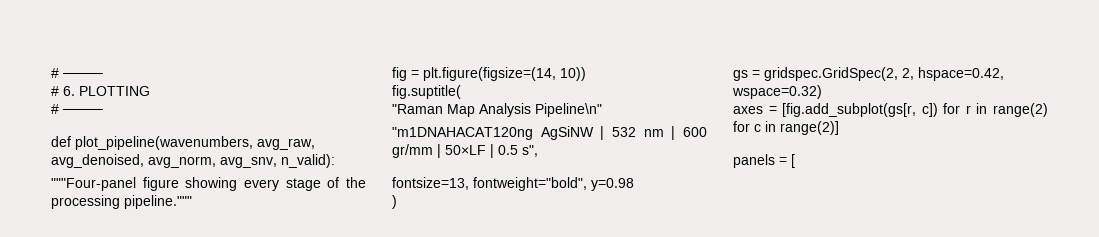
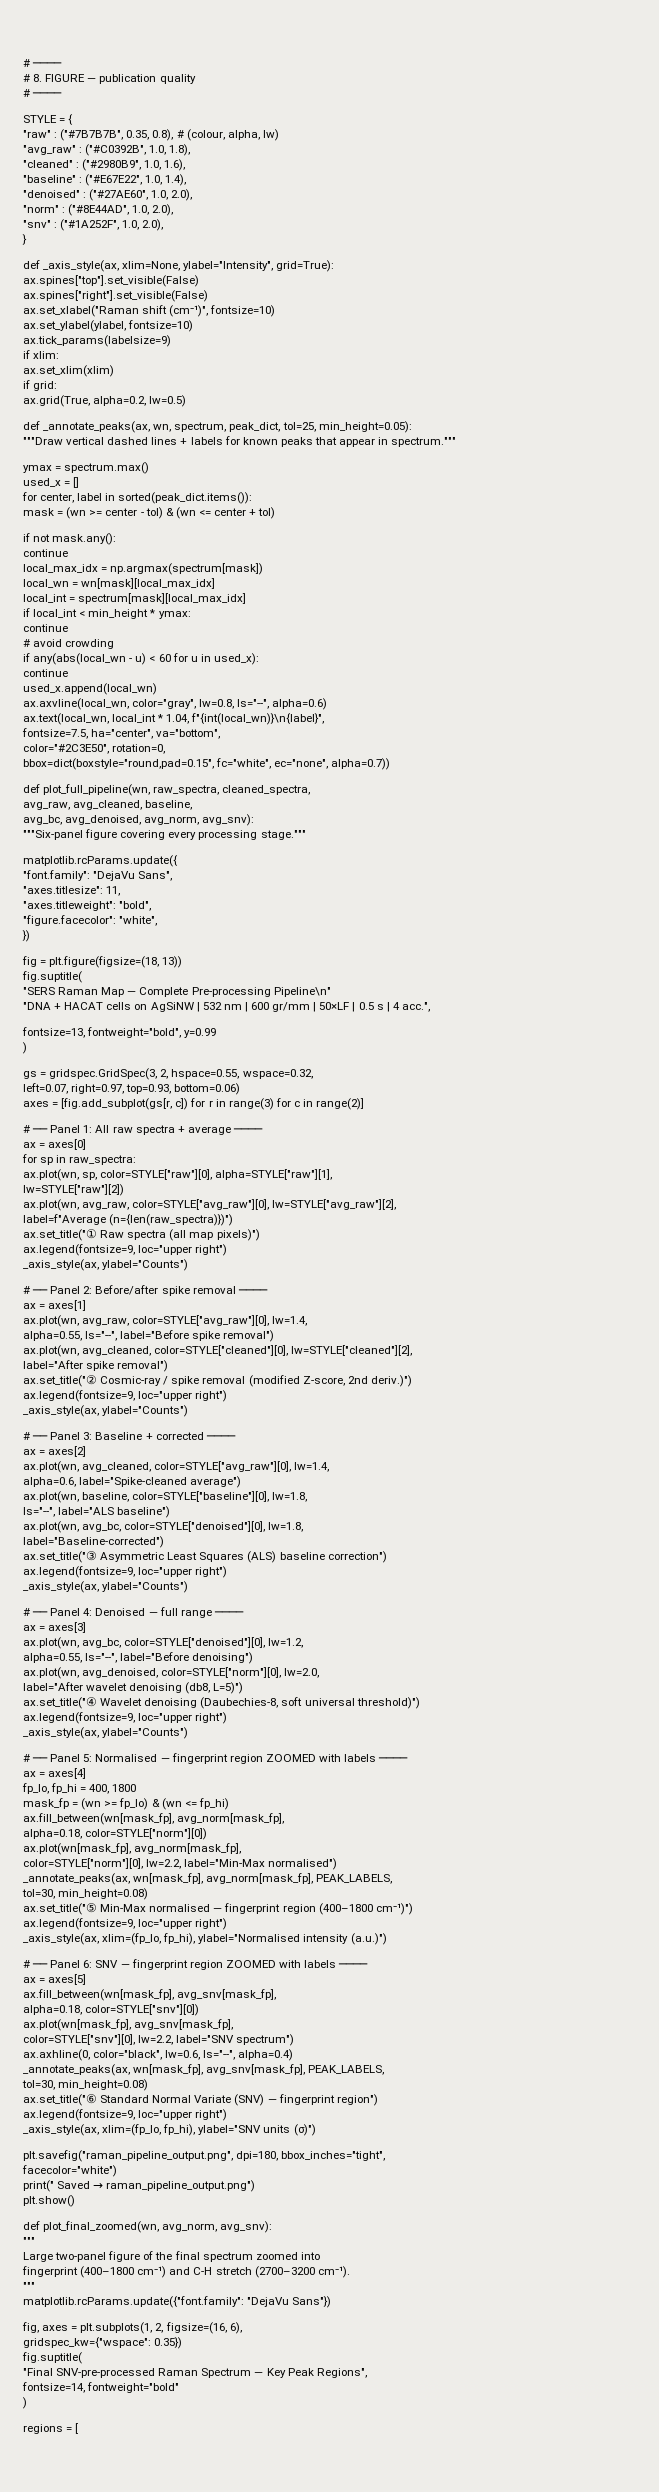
- # 6. PLOTTING
+ # 8. FIGURE — publication quality
  # ────
- def plot_pipeline(wavenumbers, avg_raw, avg_denoised, avg_norm, avg_snv, n_valid):
- """Four-panel figure showing every stage of the processing pipeline."""
+ STYLE = {
+ "raw" : ("#7B7B7B", 0.35, 0.8), # (colour, alpha, lw)
+ "avg_raw" : ("#C0392B", 1.0, 1.8),
+ "cleaned" : ("#2980B9", 1.0, 1.6),
+ "baseline" : ("#E67E22", 1.0, 1.4),
+ "denoised" : ("#27AE60", 1.0, 2.0),
+ "norm" : ("#8E44AD", 1.0, 2.0),
+ "snv" : ("#1A252F", 1.0, 2.0),
+ }
+ def _axis_style(ax, xlim=None, ylabel="Intensity", grid=True):
+ ax.spines["top"].set_visible(False)
+ ax.spines["right"].set_visible(False)
+ ax.set_xlabel("Raman shift (cm⁻¹)", fontsize=10)
+ ax.set_ylabel(ylabel, fontsize=10)
+ ax.tick_params(labelsize=9)
+ if xlim:
+ ax.set_xlim(xlim)
+ if grid:
+ ax.grid(True, alpha=0.2, lw=0.5)
+ def _annotate_peaks(ax, wn, spectrum, peak_dict, tol=25, min_height=0.05):
+ """Draw vertical dashed lines + labels for known peaks that appear in spectrum."""
+ ymax = spectrum.max()
+ used_x = []
+ for center, label in sorted(peak_dict.items()):
+ mask = (wn >= center - tol) & (wn <= center + tol)
+ if not mask.any():
+ continue
+ local_max_idx = np.argmax(spectrum[mask])
+ local_wn = wn[mask][local_max_idx]
+ local_int = spectrum[mask][local_max_idx]
+ if local_int < min_height * ymax:
+ continue
+ # avoid crowding
+ if any(abs(local_wn - u) < 60 for u in used_x):
+ continue
+ used_x.append(local_wn)
+ ax.axvline(local_wn, color="gray", lw=0.8, ls="--", alpha=0.6)
+ ax.text(local_wn, local_int * 1.04, f"{int(local_wn)}\n{label}",
+ fontsize=7.5, ha="center", va="bottom",
+ color="#2C3E50", rotation=0,
+ bbox=dict(boxstyle="round,pad=0.15", fc="white", ec="none", alpha=0.7))
+ def plot_full_pipeline(wn, raw_spectra, cleaned_spectra,
+ avg_raw, avg_cleaned, baseline,
+ avg_bc, avg_denoised, avg_norm, avg_snv):
+ """Six-panel figure covering every processing stage."""
+ matplotlib.rcParams.update({
+ "font.family": "DejaVu Sans",
+ "axes.titlesize": 11,
+ "axes.titleweight": "bold",
+ "figure.facecolor": "white",
+ })
- fig = plt.figure(figsize=(14, 10))
+ fig = plt.figure(figsize=(18, 13))
  fig.suptitle(
- "Raman Map Analysis Pipeline\n"
- "m1DNAHACAT120ng AgSiNW | 532 nm | 600 gr/mm | 50×LF | 0.5 s",
+ "SERS Raman Map — Complete Pre-processing Pipeline\n"
+ "DNA + HACAT cells on AgSiNW | 532 nm | 600 gr/mm | 50×LF | 0.5 s | 4 acc.",
- fontsize=13, fontweight="bold", y=0.98
+ fontsize=13, fontweight="bold", y=0.99
- gs = gridspec.GridSpec(2, 2, hspace=0.42, wspace=0.32)
+ gs = gridspec.GridSpec(3, 2, hspace=0.55, wspace=0.32,
+ left=0.07, right=0.97, top=0.93, bottom=0.06)
- axes = [fig.add_subplot(gs[r, c]) for r in range(2) for c in range(2)]
+ axes = [fig.add_subplot(gs[r, c]) for r in range(3) for c in range(2)]
- panels = [
+ # ── Panel 1: All raw spectra + average ────
+ ax = axes[0]
+ for sp in raw_spectra:
+ ax.plot(wn, sp, color=STYLE["raw"][0], alpha=STYLE["raw"][1],
+ lw=STYLE["raw"][2])
+ ax.plot(wn, avg_raw, color=STYLE["avg_raw"][0], lw=STYLE["avg_raw"][2],
+ label=f"Average (n={len(raw_spectra)})")
+ ax.set_title("① Raw spectra (all map pixels)")
+ ax.legend(fontsize=9, loc="upper right")
+ _axis_style(ax, ylabel="Counts")
+ # ── Panel 2: Before/after spike removal ────
+ ax = axes[1]
+ ax.plot(wn, avg_raw, color=STYLE["avg_raw"][0], lw=1.4,
+ alpha=0.55, ls="--", label="Before spike removal")
+ ax.plot(wn, avg_cleaned, color=STYLE["cleaned"][0], lw=STYLE["cleaned"][2],
+ label="After spike removal")
+ ax.set_title("② Cosmic-ray / spike removal (modified Z-score, 2nd deriv.)")
+ ax.legend(fontsize=9, loc="upper right")
+ _axis_style(ax, ylabel="Counts")
+ # ── Panel 3: Baseline + corrected ────
+ ax = axes[2]
+ ax.plot(wn, avg_cleaned, color=STYLE["avg_raw"][0], lw=1.4,
+ alpha=0.6, label="Spike-cleaned average")
+ ax.plot(wn, baseline, color=STYLE["baseline"][0], lw=1.8,
+ ls="--", label="ALS baseline")
+ ax.plot(wn, avg_bc, color=STYLE["denoised"][0], lw=1.8,
+ label="Baseline-corrected")
+ ax.set_title("③ Asymmetric Least Squares (ALS) baseline correction")
+ ax.legend(fontsize=9, loc="upper right")
+ _axis_style(ax, ylabel="Counts")
+ # ── Panel 4: Denoised — full range ────
+ ax = axes[3]
+ ax.plot(wn, avg_bc, color=STYLE["denoised"][0], lw=1.2,
+ alpha=0.55, ls="--", label="Before denoising")
+ ax.plot(wn, avg_denoised, color=STYLE["norm"][0], lw=2.0,
+ label="After wavelet denoising (db8, L=5)")
+ ax.set_title("④ Wavelet denoising (Daubechies-8, soft universal threshold)")
+ ax.legend(fontsize=9, loc="upper right")
+ _axis_style(ax, ylabel="Counts")
+ # ── Panel 5: Normalised — fingerprint region ZOOMED with labels ────
+ ax = axes[4]
+ fp_lo, fp_hi = 400, 1800
+ mask_fp = (wn >= fp_lo) & (wn <= fp_hi)
+ ax.fill_between(wn[mask_fp], avg_norm[mask_fp],
+ alpha=0.18, color=STYLE["norm"][0])
+ ax.plot(wn[mask_fp], avg_norm[mask_fp],
+ color=STYLE["norm"][0], lw=2.2, label="Min-Max normalised")
+ _annotate_peaks(ax, wn[mask_fp], avg_norm[mask_fp], PEAK_LABELS,
+ tol=30, min_height=0.08)
+ ax.set_title("⑤ Min-Max normalised — fingerprint region (400–1800 cm⁻¹)")
+ ax.legend(fontsize=9, loc="upper right")
+ _axis_style(ax, xlim=(fp_lo, fp_hi), ylabel="Normalised intensity (a.u.)")
+ # ── Panel 6: SNV — fingerprint region ZOOMED with labels ────
+ ax = axes[5]
+ ax.fill_between(wn[mask_fp], avg_snv[mask_fp],
+ alpha=0.18, color=STYLE["snv"][0])
+ ax.plot(wn[mask_fp], avg_snv[mask_fp],
+ color=STYLE["snv"][0], lw=2.2, label="SNV spectrum")
+ ax.axhline(0, color="black", lw=0.6, ls="--", alpha=0.4)
+ _annotate_peaks(ax, wn[mask_fp], avg_snv[mask_fp], PEAK_LABELS,
+ tol=30, min_height=0.08)
+ ax.set_title("⑥ Standard Normal Variate (SNV) — fingerprint region")
+ ax.legend(fontsize=9, loc="upper right")
+ _axis_style(ax, xlim=(fp_lo, fp_hi), ylabel="SNV units (σ)")
+ plt.savefig("raman_pipeline_output.png", dpi=180, bbox_inches="tight",
+ facecolor="white")
+ print(" Saved → raman_pipeline_output.png")
+ plt.show()
+ def plot_final_zoomed(wn, avg_norm, avg_snv):
+ """
+ Large two-panel figure of the final spectrum zoomed into
+ fingerprint (400–1800 cm⁻¹) and C-H stretch (2700–3200 cm⁻¹).
+ """
+ matplotlib.rcParams.update({"font.family": "DejaVu Sans"})
+ fig, axes = plt.subplots(1, 2, figsize=(16, 6),
+ gridspec_kw={"wspace": 0.35})
+ fig.suptitle(
+ "Final SNV-pre-processed Raman Spectrum — Key Peak Regions",
+ fontsize=14, fontweight="bold"
+ )
+ regions = [

